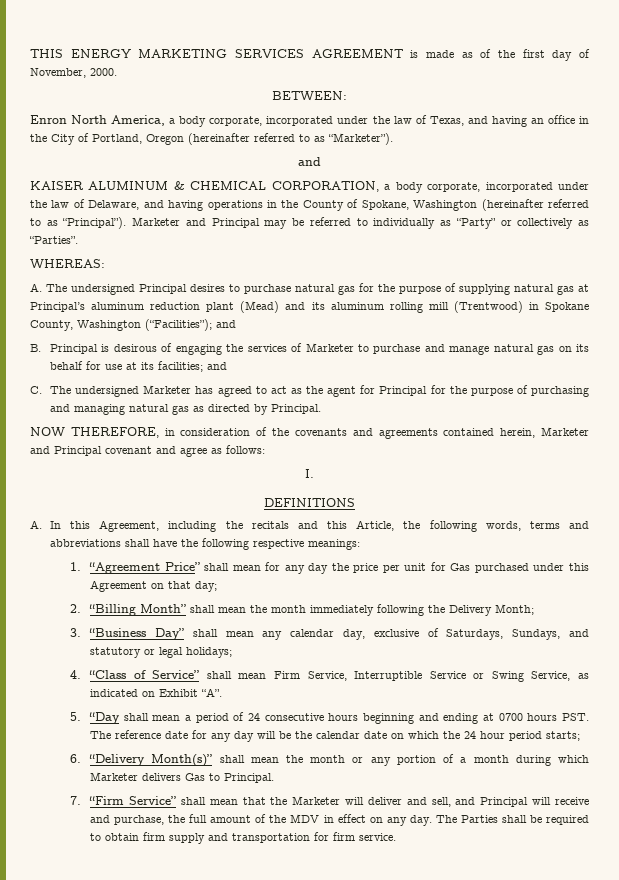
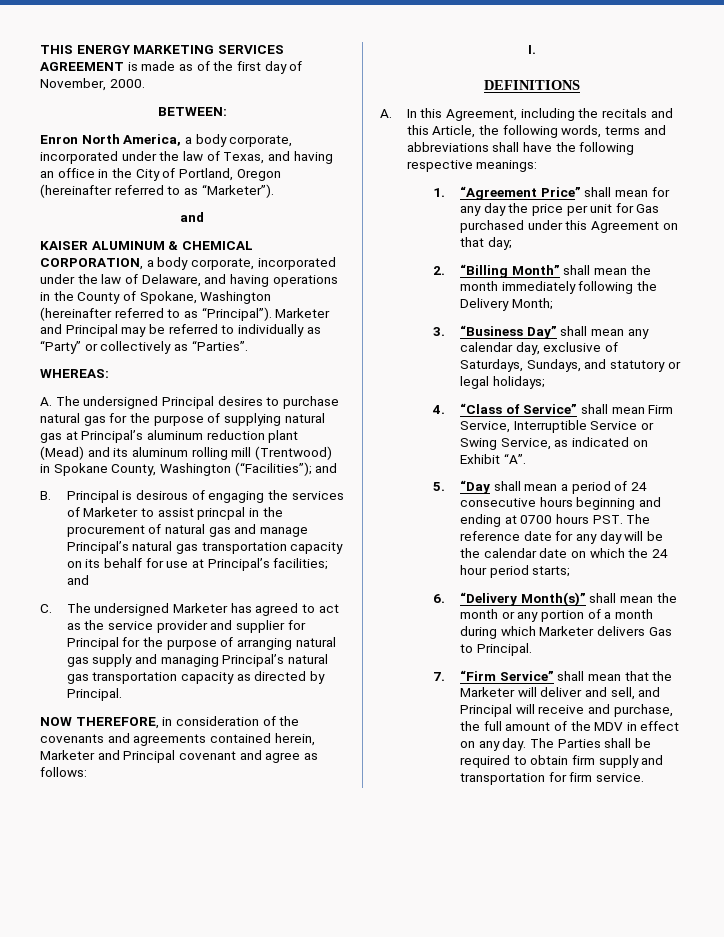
- B. Principal is desirous of engaging the services of Marketer to purchase and manage natural gas on its behalf for use at its facilities; and
+ B. Principal is desirous of engaging the services of Marketer to assist princpal in the procurement of natural gas and manage Principal’s natural gas transportation capacity on its behalf for use at Principal’s facilities; and
- C. The undersigned Marketer has agreed to act as the agent for Principal for the purpose of purchasing and managing natural gas as directed by Principal.
+ C. The undersigned Marketer has agreed to act as the service provider and supplier for Principal for the purpose of arranging natural gas supply and managing Principal’s natural gas transportation capacity as directed by Principal.

